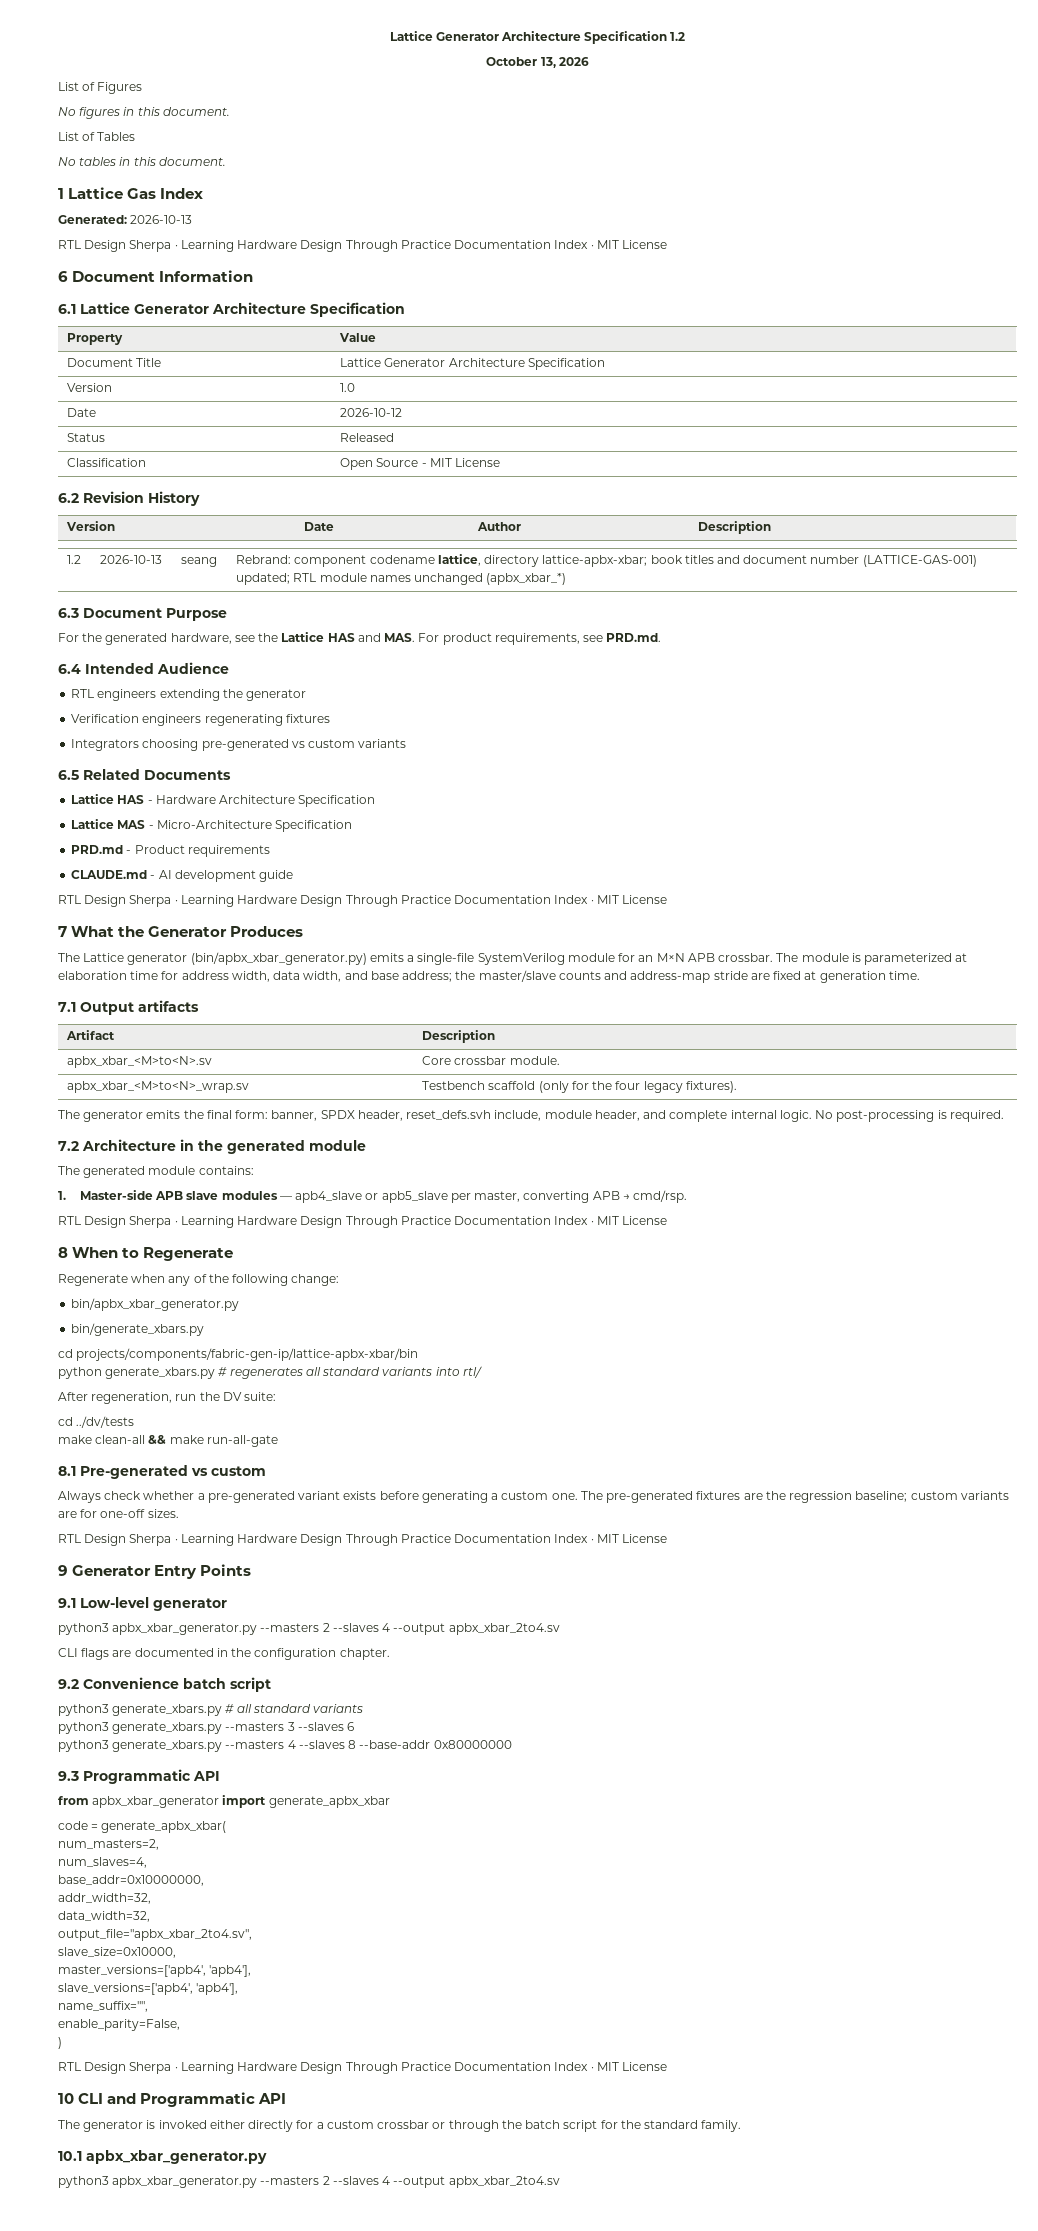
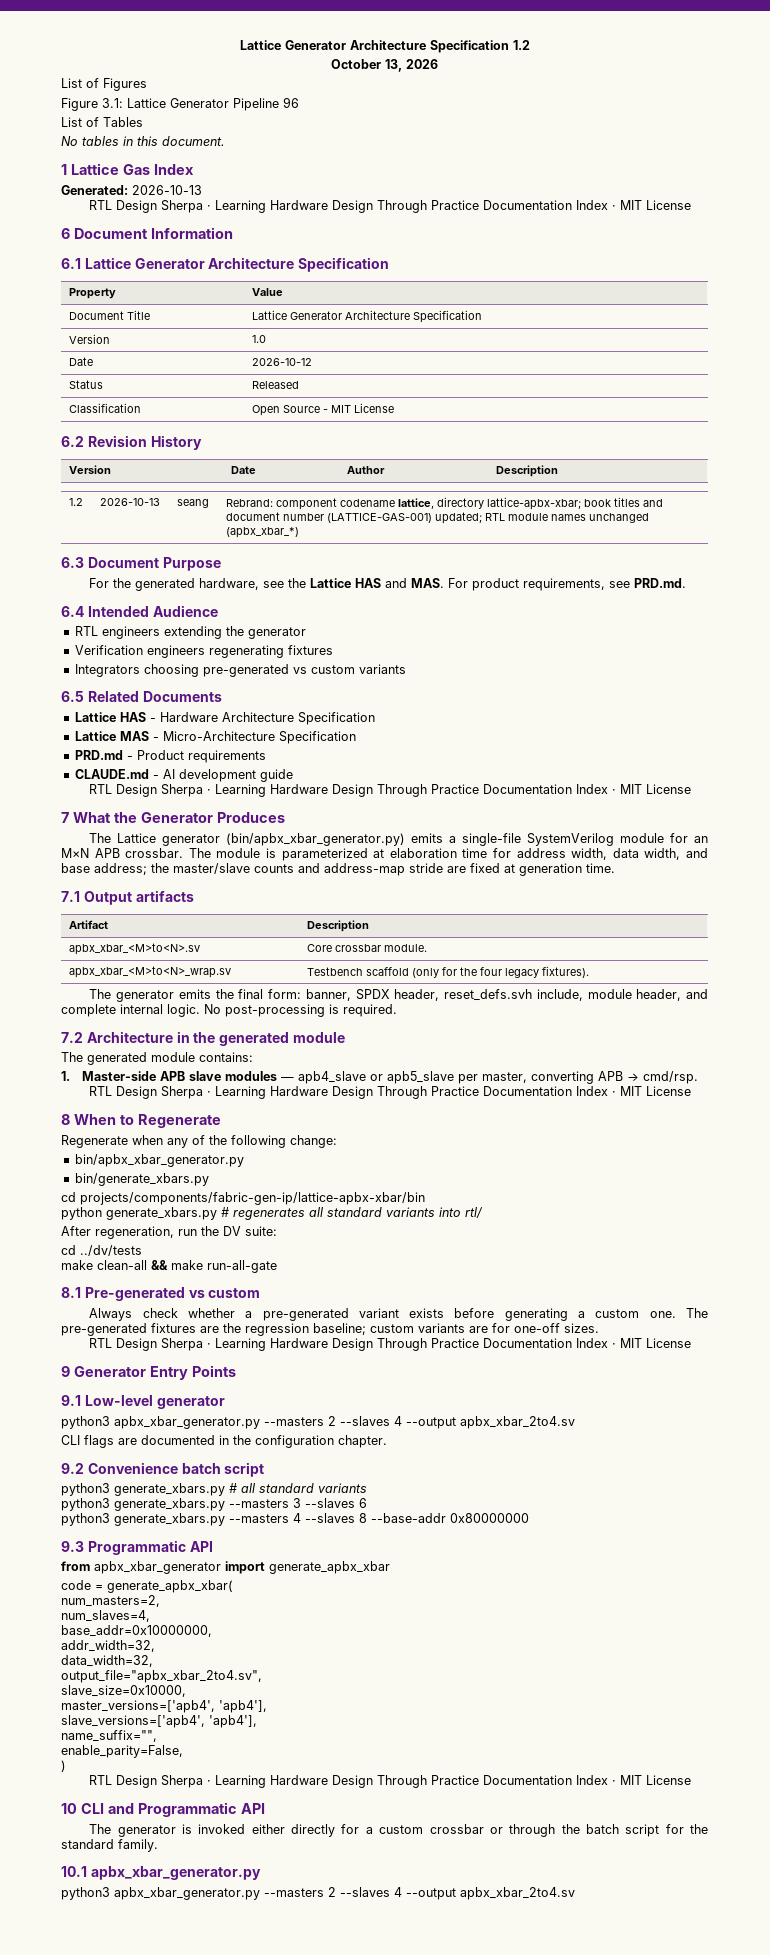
- No figures in this document.
+ Figure 3.1: Lattice Generator Pipeline 96

